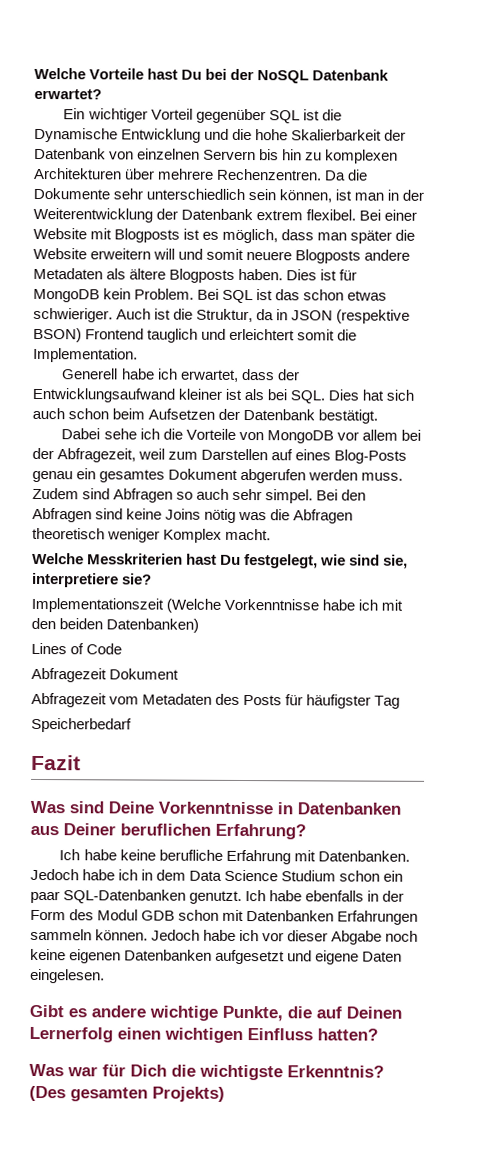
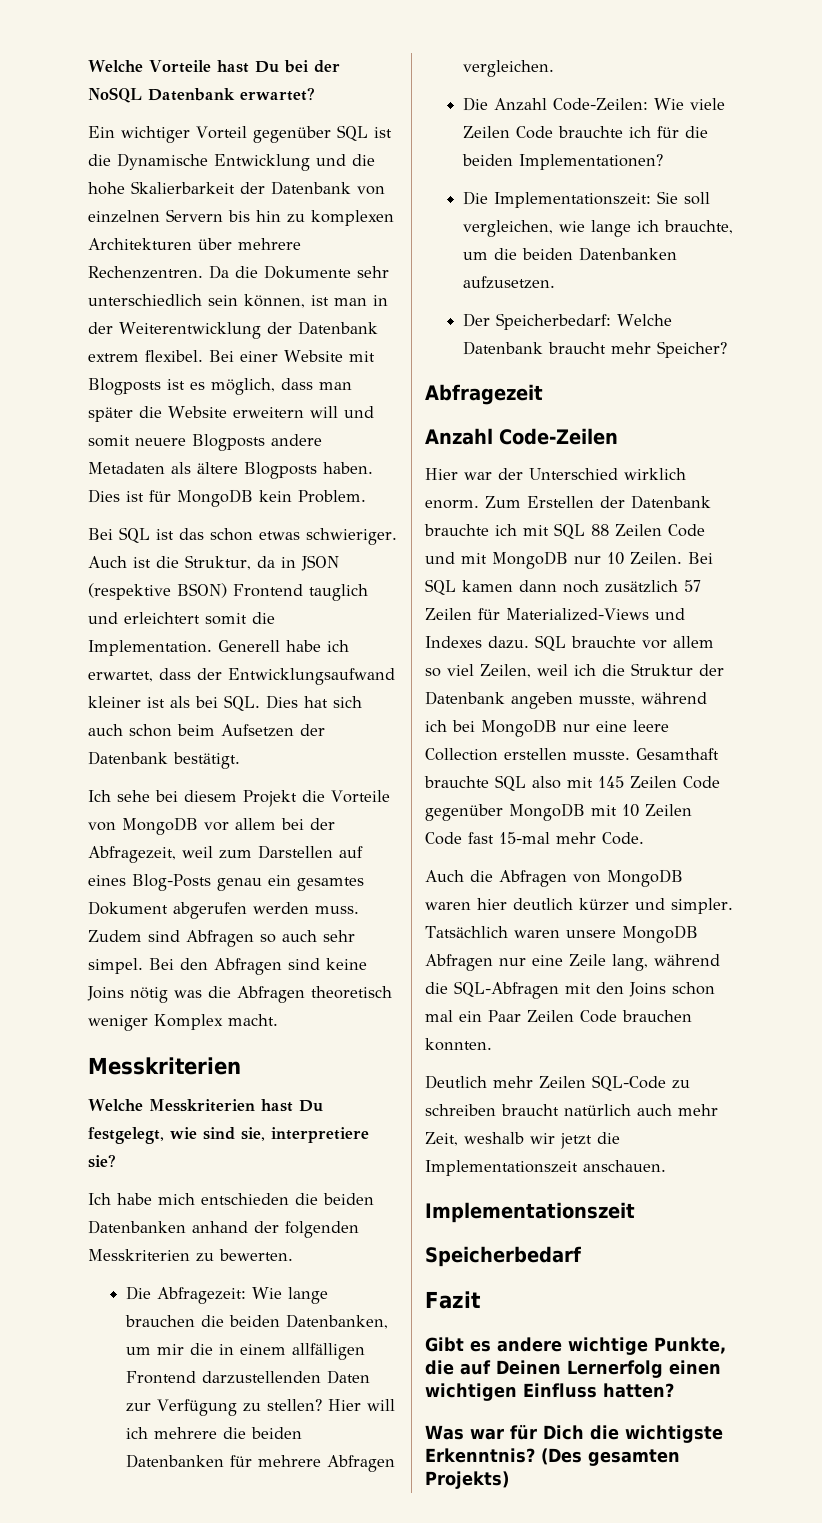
- Dies ist für MongoDB kein Problem. Bei SQL ist das schon etwas schwieriger.
+ Dies ist für MongoDB kein Problem.
+ Bei SQL ist das schon etwas schwieriger.
- Auch ist die Struktur, da in JSON (respektive BSON) Frontend tauglich und erleichtert somit die Implementation.
- Generell habe ich erwartet, dass der Entwicklungsaufwand kleiner ist als bei SQL. Dies hat sich auch schon beim Aufsetzen der Datenbank bestätigt.
+ Auch ist die Struktur, da in JSON (respektive BSON) Frontend tauglich und erleichtert somit die Implementation. Generell habe ich erwartet, dass der Entwicklungsaufwand kleiner ist als bei SQL. Dies hat sich auch schon beim Aufsetzen der Datenbank bestätigt.
- Dabei sehe ich die Vorteile von MongoDB vor allem bei der Abfragezeit, weil zum Darstellen auf eines Blog-Posts genau ein gesamtes Dokument abgerufen werden muss.
+ Ich sehe bei diesem Projekt die Vorteile von MongoDB vor allem bei der Abfragezeit, weil zum Darstellen auf eines Blog-Posts genau ein gesamtes Dokument abgerufen werden muss.
  Bei den Abfragen sind keine Joins nötig was die Abfragen theoretisch weniger Komplex macht.
+ Messkriterien
- Implementationszeit (Welche Vorkenntnisse habe ich mit den beiden Datenbanken)
- Lines of Code
- Abfragezeit Dokument
- Abfragezeit vom Metadaten des Posts für häufigster Tag
+ Ich habe mich entschieden die beiden Datenbanken anhand der folgenden Messkriterien zu bewerten.
+ Die Abfragezeit: Wie lange brauchen die beiden Datenbanken, um mir die in einem allfälligen Frontend darzustellenden Daten zur Verfügung zu stellen? Hier will ich mehrere die beiden Datenbanken für mehrere Abfragen vergleichen.
+ Die Anzahl Code-Zeilen: Wie viele Zeilen Code brauchte ich für die beiden Implementationen?
+ Die Implementationszeit: Sie soll vergleichen, wie lange ich brauchte, um die beiden Datenbanken aufzusetzen.
+ Der Speicherbedarf: Welche Datenbank braucht mehr Speicher?
+ Abfragezeit
+ Anzahl Code-Zeilen
+ Hier war der Unterschied wirklich enorm. Zum Erstellen der Datenbank brauchte ich mit SQL 88 Zeilen Code und mit MongoDB nur 10 Zeilen. Bei SQL kamen dann noch zusätzlich 57 Zeilen für Materialized-Views und Indexes dazu. SQL brauchte vor allem so viel Zeilen, weil ich die Struktur der Datenbank angeben musste, während ich bei MongoDB nur eine leere Collection erstellen musste. Gesamthaft brauchte SQL also mit 145 Zeilen Code gegenüber MongoDB mit 10 Zeilen Code fast 15-mal mehr Code.
+ Auch die Abfragen von MongoDB waren hier deutlich kürzer und simpler. Tatsächlich waren unsere MongoDB Abfragen nur eine Zeile lang, während die SQL-Abfragen mit den Joins schon mal ein Paar Zeilen Code brauchen konnten.
+ Deutlich mehr Zeilen SQL-Code zu schreiben braucht natürlich auch mehr Zeit, weshalb wir jetzt die Implementationszeit anschauen.
+ Implementationszeit
  Speicherbedarf
  Fazit
- Was sind Deine Vorkenntnisse in Datenbanken aus Deiner beruflichen Erfahrung?
- Ich habe keine berufliche Erfahrung mit Datenbanken. Jedoch habe ich in dem Data Science Studium schon ein paar SQL-Datenbanken genutzt. Ich habe ebenfalls in der Form des Modul GDB schon mit Datenbanken Erfahrungen sammeln können. Jedoch habe ich vor dieser Abgabe noch keine eigenen Datenbanken aufgesetzt und eigene Daten eingelesen.

